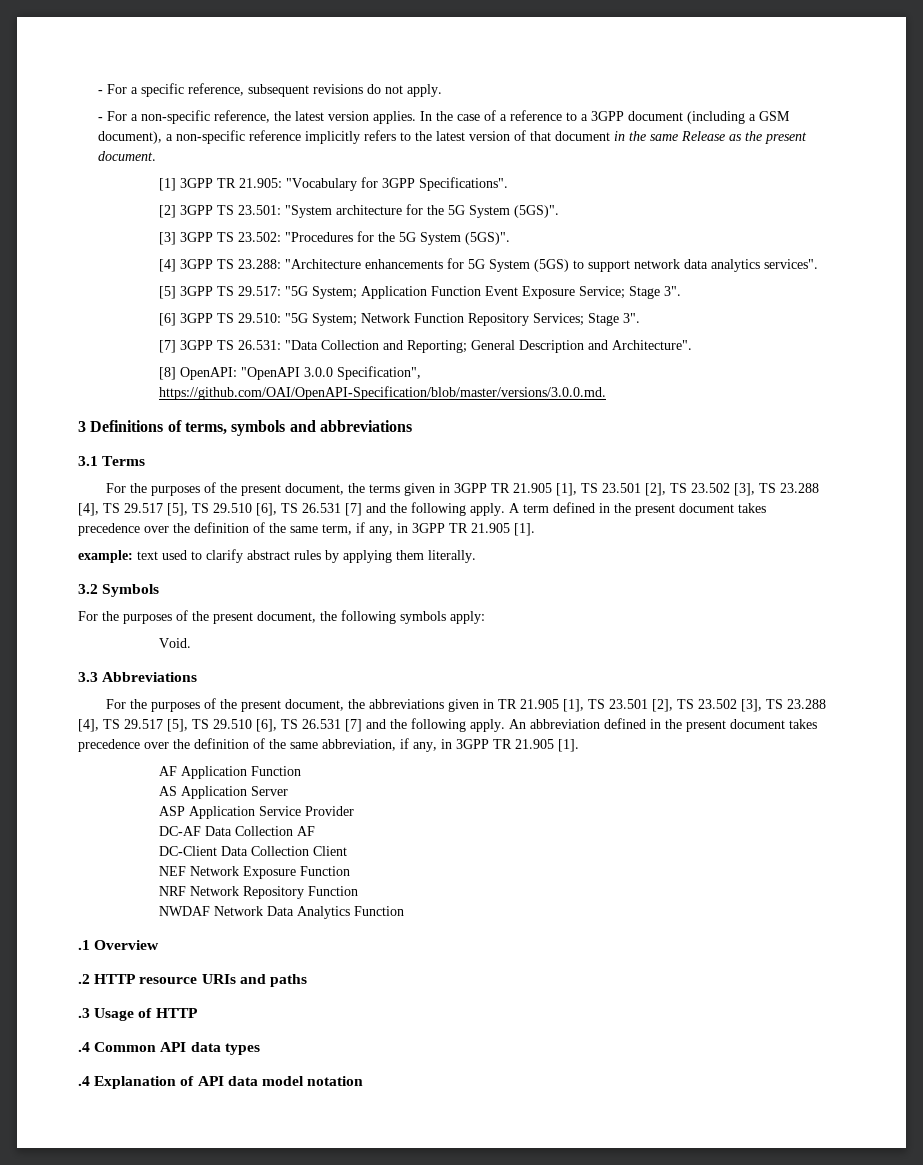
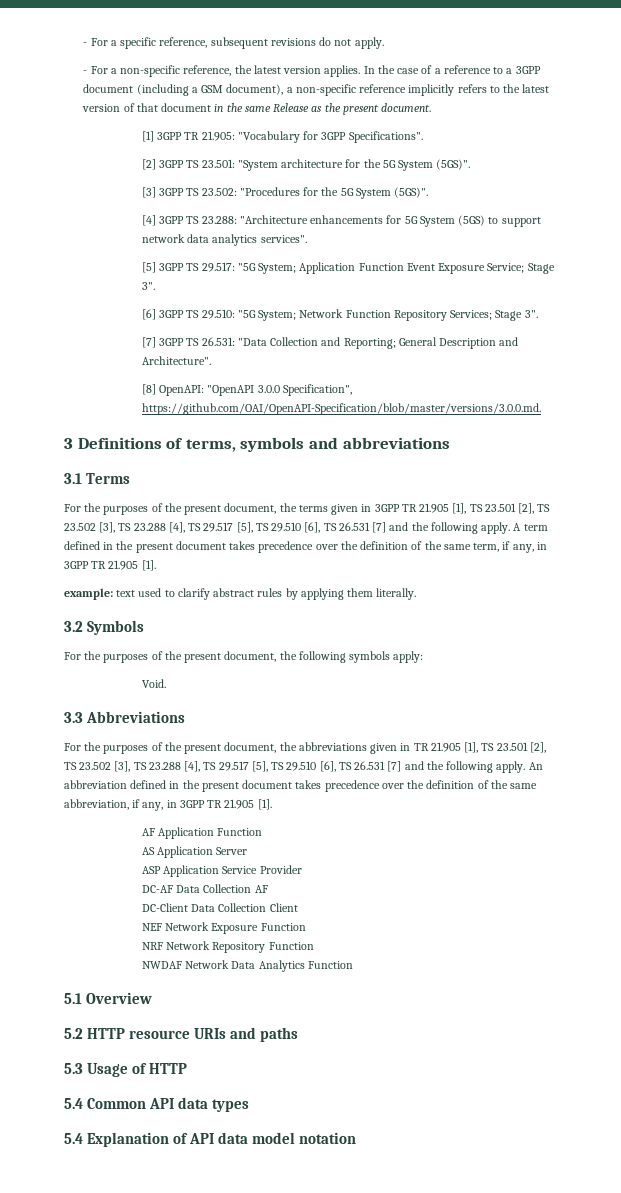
- .1 Overview
+ 5.1 Overview
- .2 HTTP resource URIs and paths
+ 5.2 HTTP resource URIs and paths
- .3 Usage of HTTP
+ 5.3 Usage of HTTP
- .4 Common API data types
+ 5.4 Common API data types
- .4 Explanation of API data model notation
+ 5.4 Explanation of API data model notation

